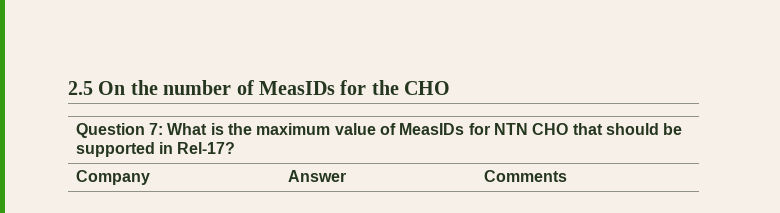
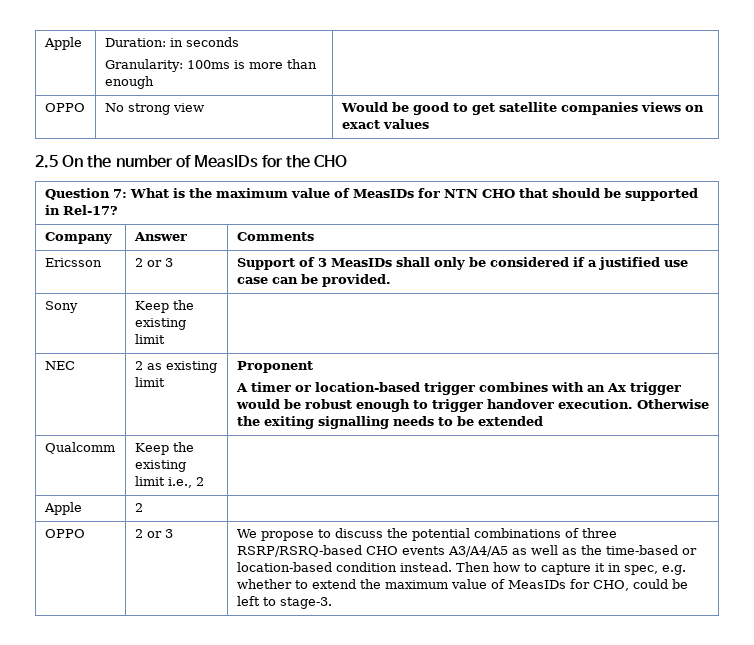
+ Apple | Duration: in seconds
+ Granularity: 100ms is more than enough |
+ OPPO | No strong view | Would be good to get satellite companies views on exact values
+ Ericsson | 2 or 3 | Support of 3 MeasIDs shall only be considered if a justified use case can be provided.
+ Sony | Keep the existing limit |
+ NEC | 2 as existing limit | Proponent
+ A timer or location-based trigger combines with an Ax trigger would be robust enough to trigger handover execution. Otherwise the exiting signalling needs to be extended
+ Qualcomm | Keep the existing limit i.e., 2 |
+ Apple | 2 |
+ OPPO | 2 or 3 | We propose to discuss the potential combinations of three RSRP/RSRQ-based CHO events A3/A4/A5 as well as the time-based or location-based condition instead. Then how to capture it in spec, e.g. whether to extend the maximum value of MeasIDs for CHO, could be left to stage-3.

